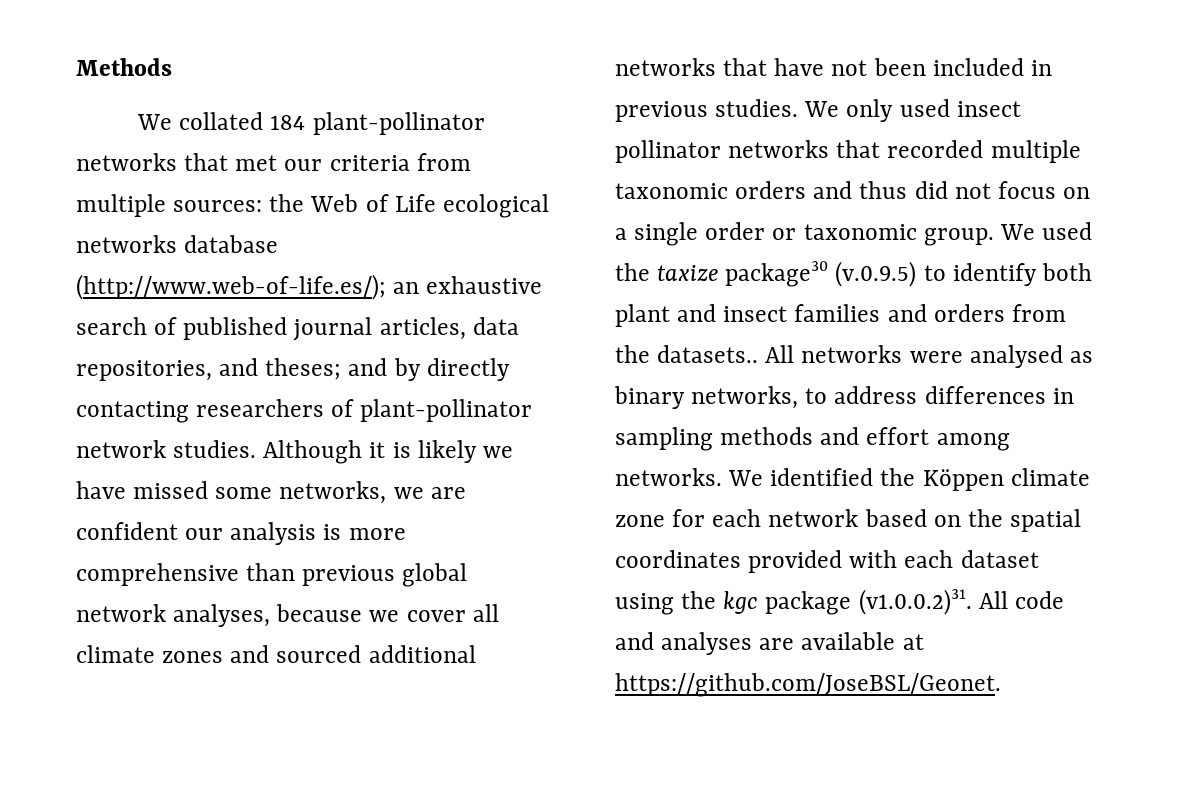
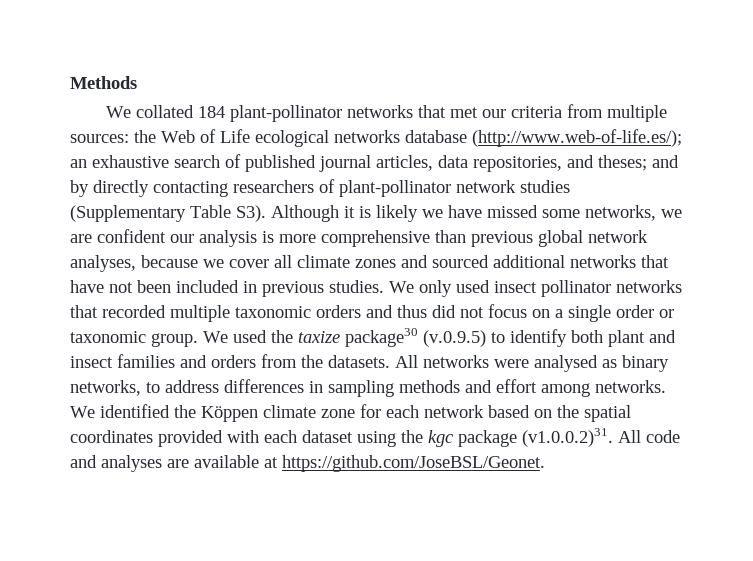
- and by directly contacting researchers of plant-pollinator network studies. Although it is likely we have missed some networks, we are confident our analysis is more comprehensive than previous global network analyses, because we cover all climate zones and sourced additional networks that have not been included in previous studies.
+ and by directly contacting researchers of plant-pollinator network studies (Supplementary Table S3). Although it is likely we have missed some networks, we are confident our analysis is more comprehensive than previous global network analyses, because we cover all climate zones and sourced additional networks that have not been included in previous studies.
- We used the taxize package30 (v.0.9.5) to identify both plant and insect families and orders from the datasets..
+ We used the taxize package30 (v.0.9.5) to identify both plant and insect families and orders from the datasets.

